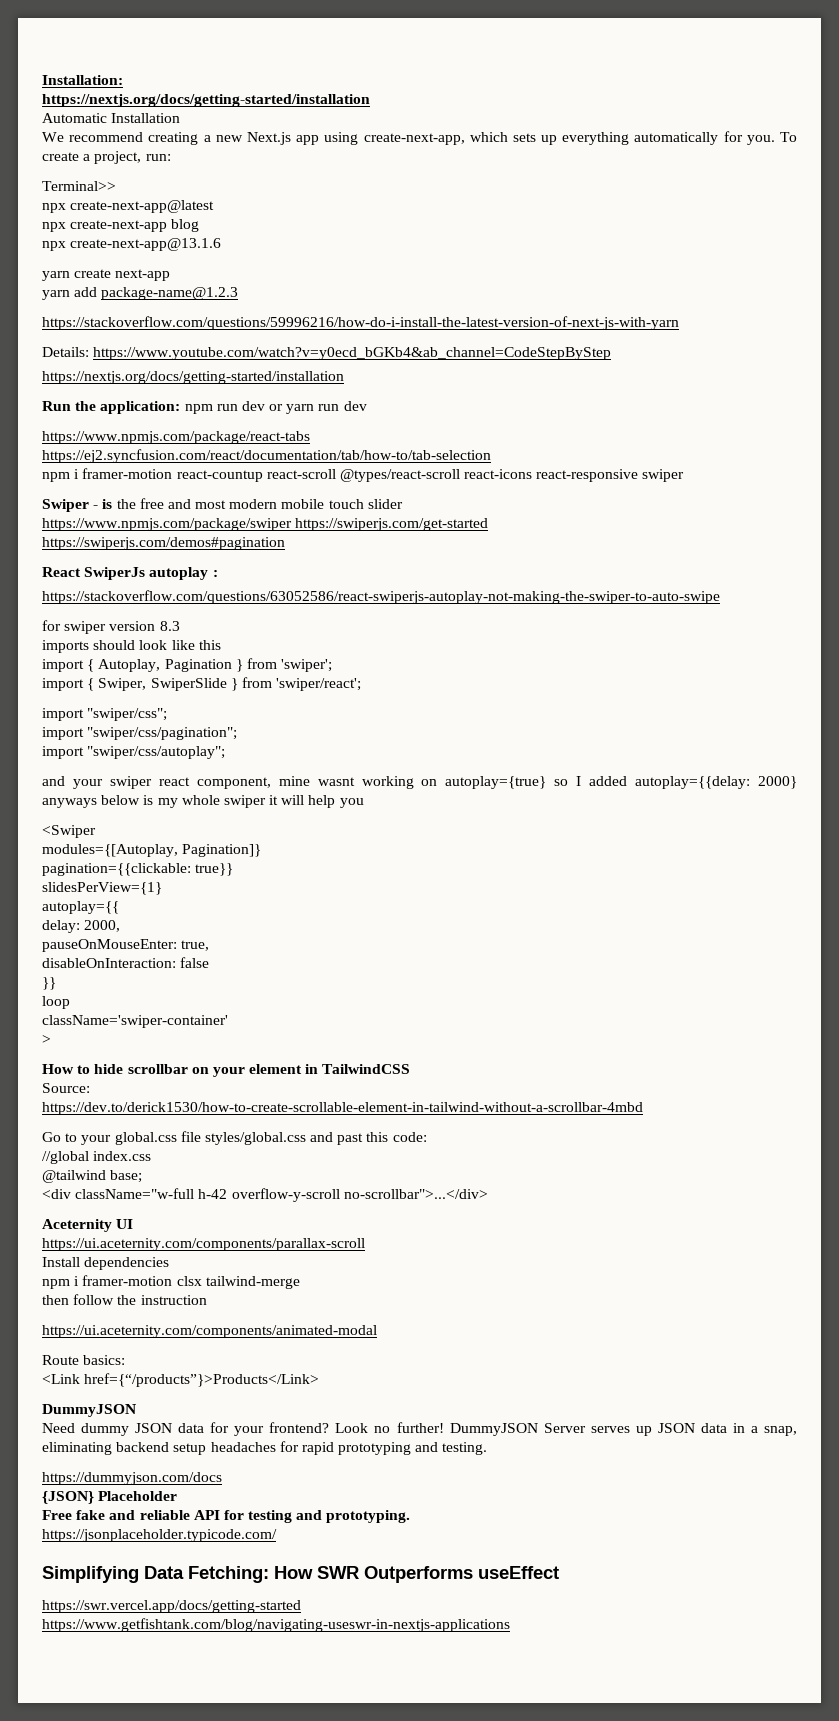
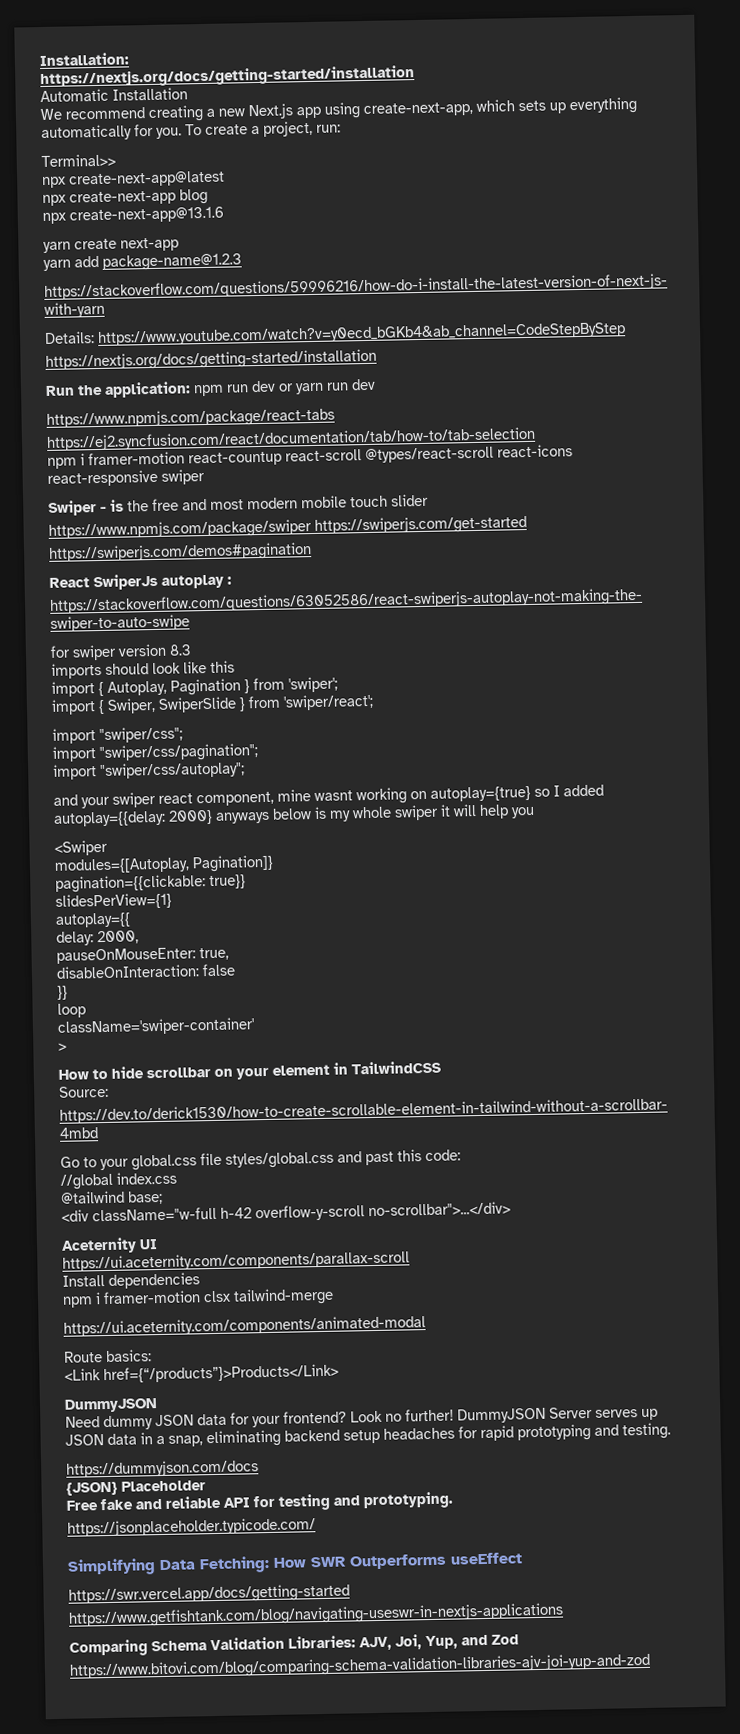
- then follow the instruction
+ Comparing Schema Validation Libraries: AJV, Joi, Yup, and Zod
+ https://www.bitovi.com/blog/comparing-schema-validation-libraries-ajv-joi-yup-and-zod

